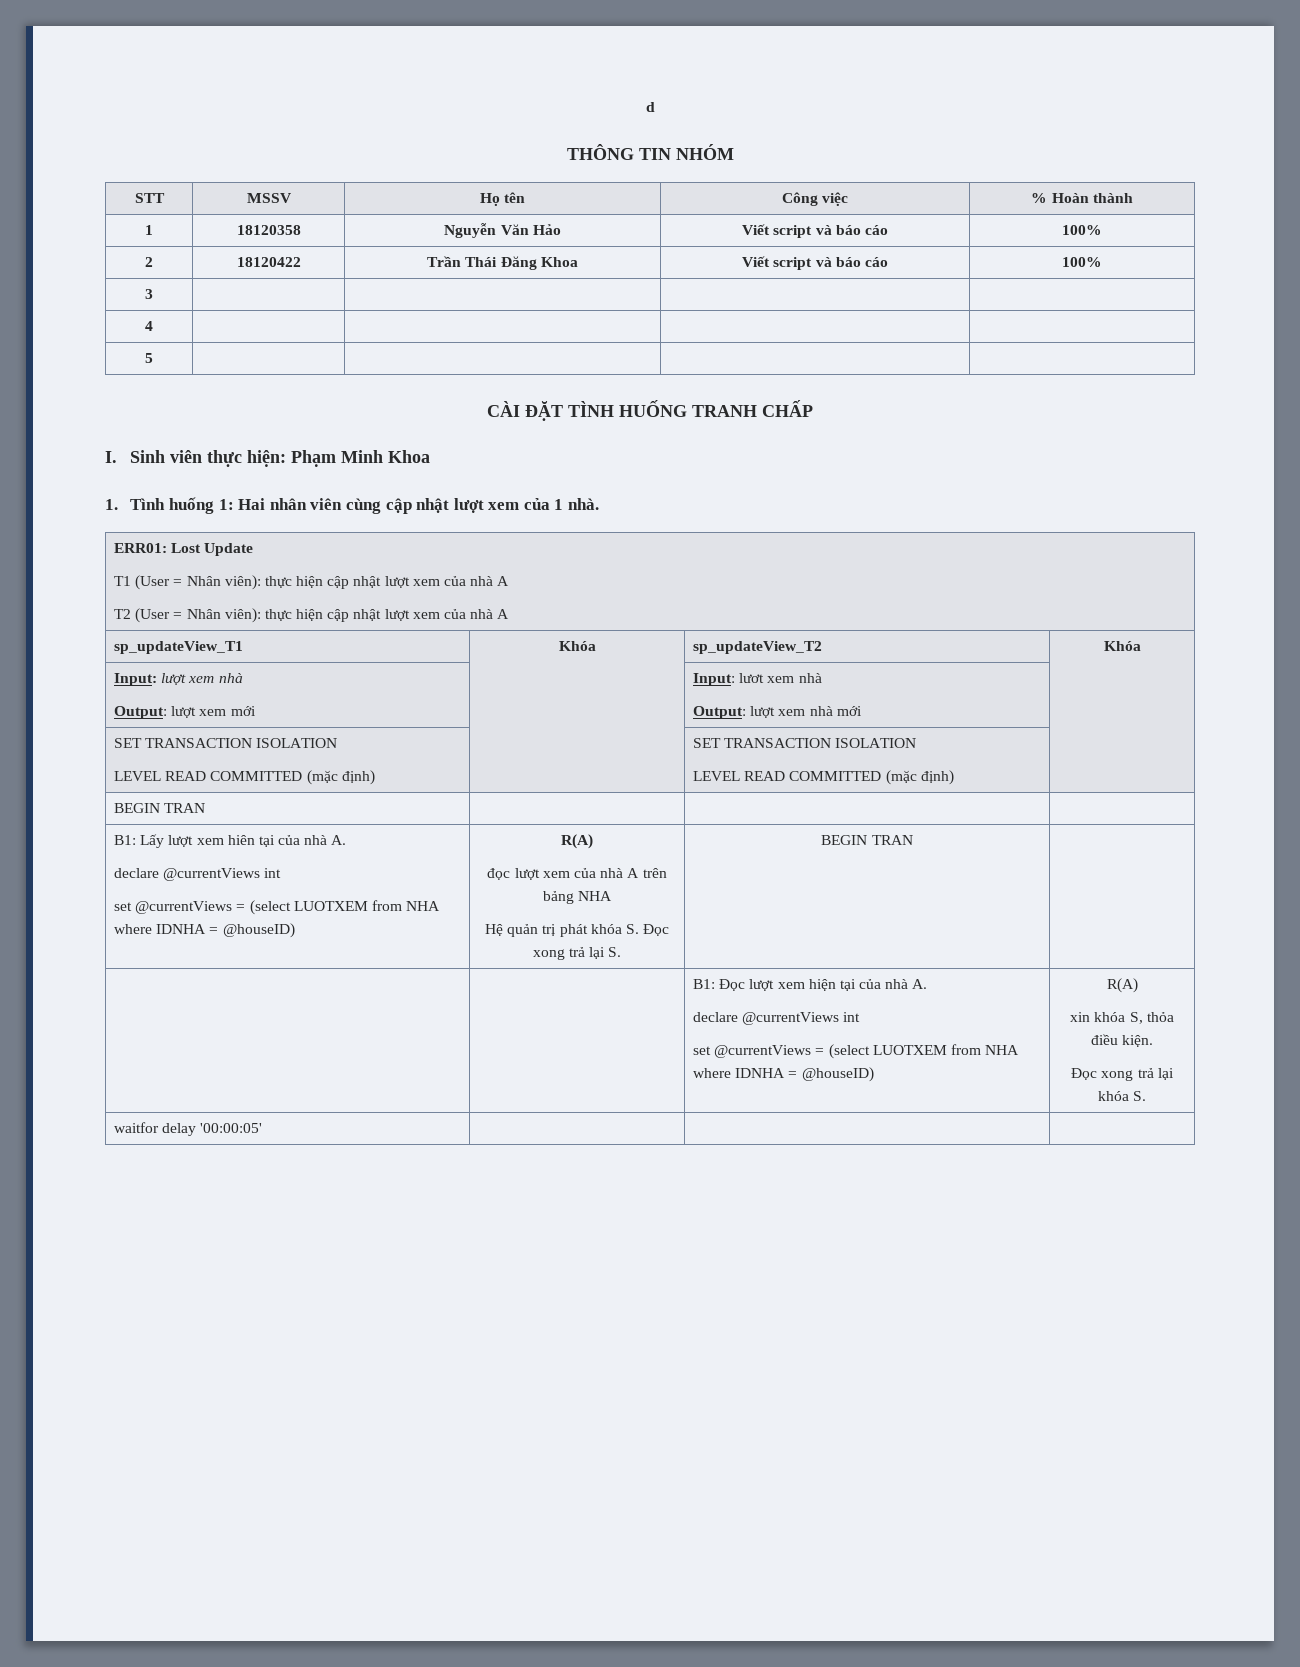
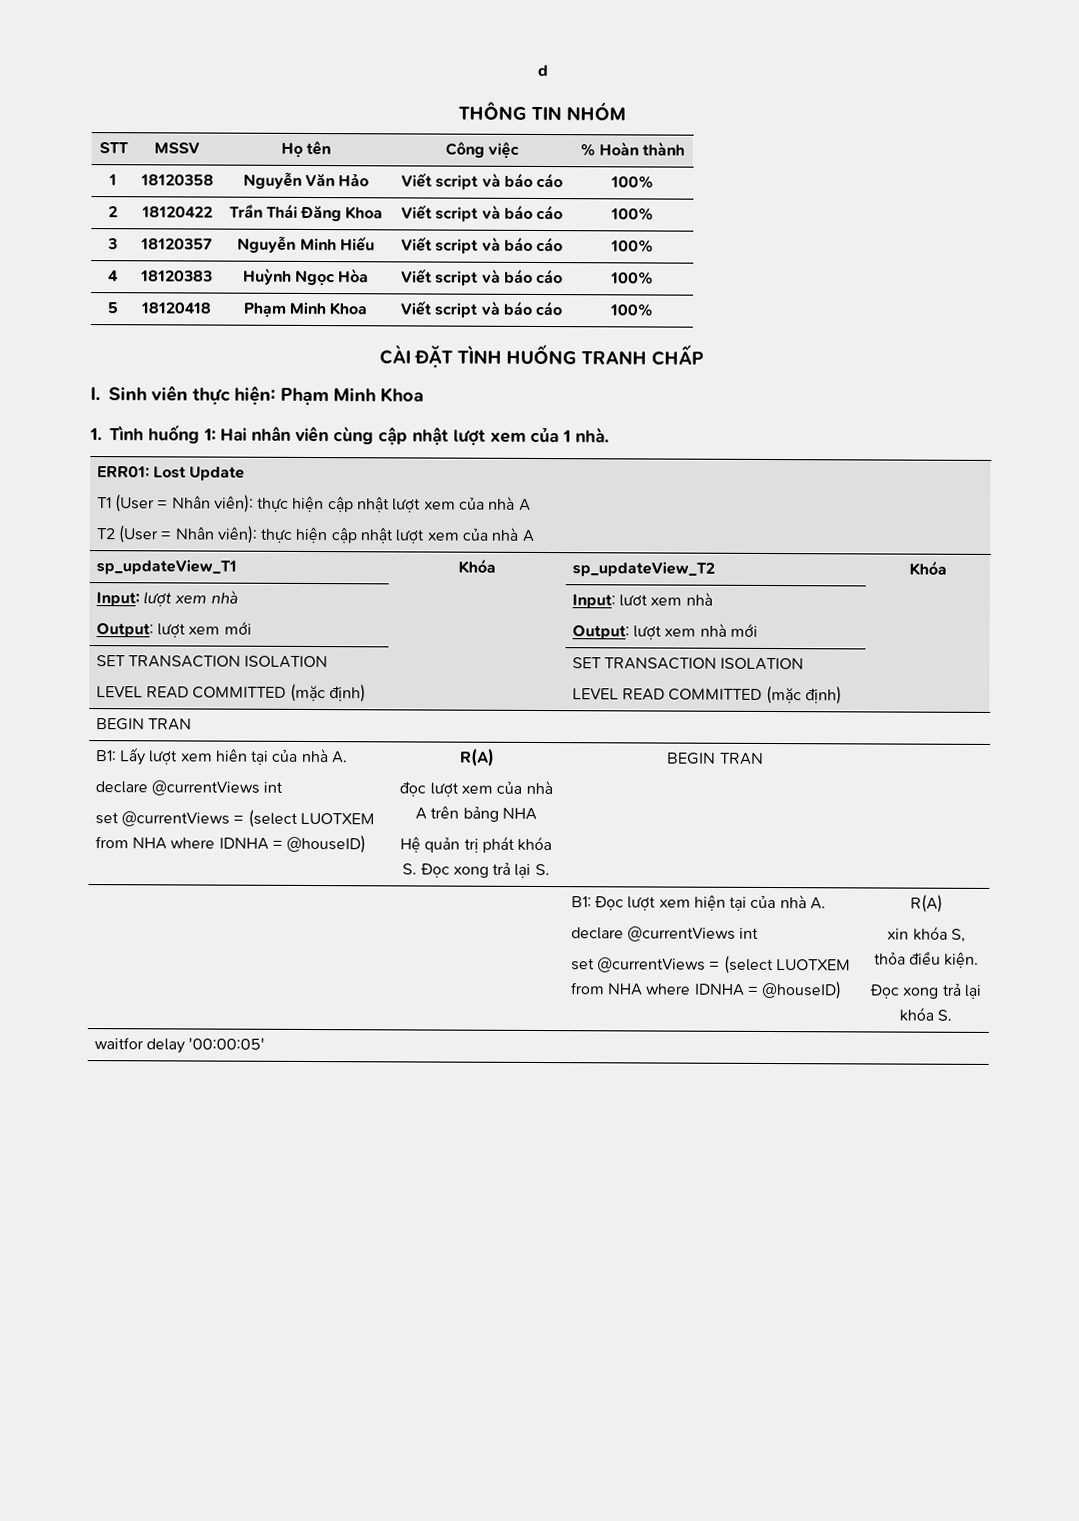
- 3 | | | |
- 4 | | | |
- 5 | | | |
+ 3 | 18120357 | Nguyễn Minh Hiếu | Viết script và báo cáo | 100%
+ 4 | 18120383 | Huỳnh Ngọc Hòa | Viết script và báo cáo | 100%
+ 5 | 18120418 | Phạm Minh Khoa | Viết script và báo cáo | 100%

